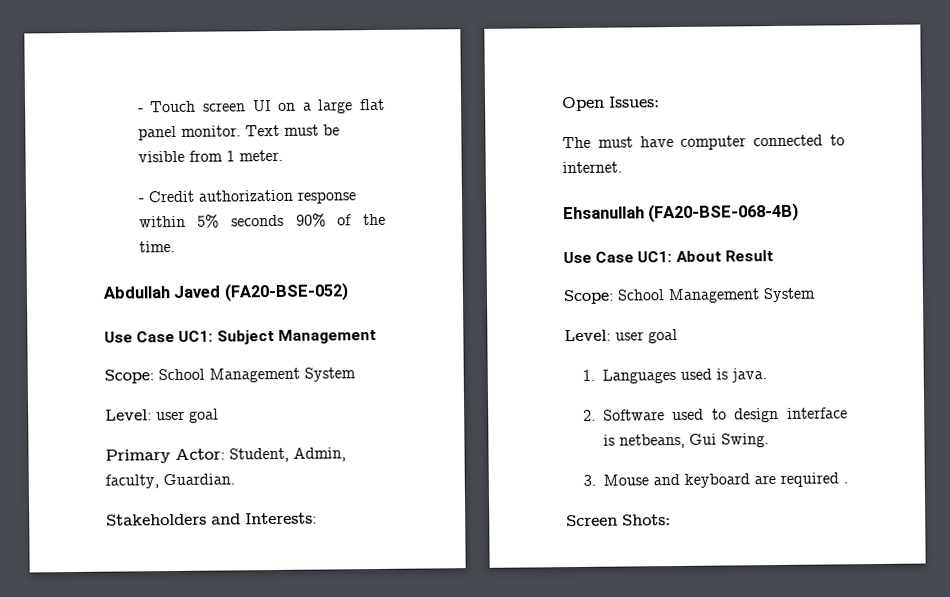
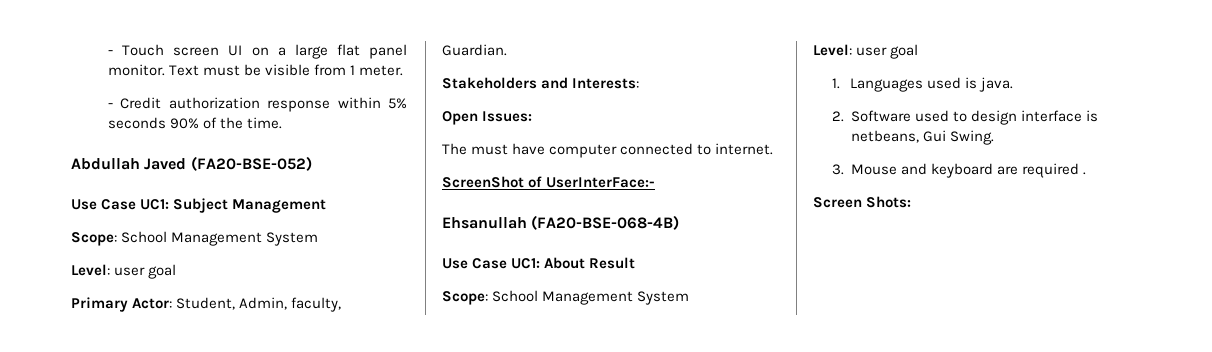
+ ScreenShot of UserInterFace:-

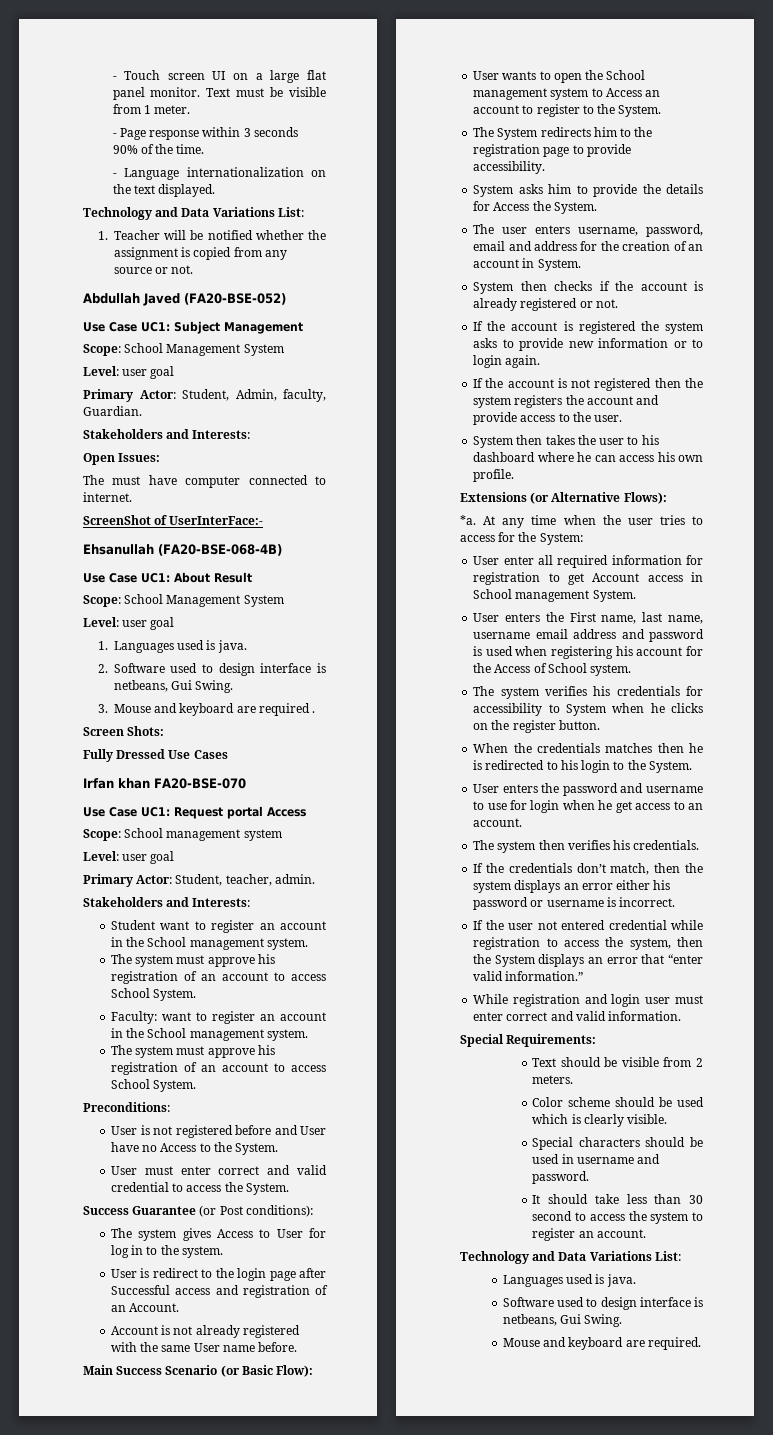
- - Credit authorization response within 5% seconds 90% of the time.
+ - Page response within 3 seconds 90% of the time.
+ - Language internationalization on the text displayed.
+ Technology and Data Variations List:
+ 1. Teacher will be notified whether the assignment is copied from any source or not.
+ Fully Dressed Use Cases
+ Irfan khan FA20-BSE-070
+ Use Case UC1: Request portal Access
+ Scope: School management system
+ Level: user goal
+ Primary Actor: Student, teacher, admin.
+ Stakeholders and Interests:
+ Student want to register an account in the School management system.
+ The system must approve his registration of an account to access School System.
+ Faculty: want to register an account in the School management system.
+ The system must approve his registration of an account to access School System.
+ Preconditions:
+ User is not registered before and User have no Access to the System.
+ User must enter correct and valid credential to access the System.
+ Success Guarantee (or Post conditions):
+ The system gives Access to User for log in to the system.
+ User is redirect to the login page after Successful access and registration of an Account.
+ Account is not already registered with the same User name before.
+ Main Success Scenario (or Basic Flow):
+ User wants to open the School management system to Access an account to register to the System.
+ The System redirects him to the registration page to provide accessibility.
+ System asks him to provide the details for Access the System.
+ The user enters username, password, email and address for the creation of an account in System.
+ System then checks if the account is already registered or not.
+ If the account is registered the system asks to provide new information or to login again.
+ If the account is not registered then the system registers the account and provide access to the user.
+ System then takes the user to his dashboard where he can access his own profile.
+ Extensions (or Alternative Flows):
+ *a. At any time when the user tries to access for the System:
+ User enter all required information for registration to get Account access in School management System.
+ User enters the First name, last name, username email address and password is used when registering his account for the Access of School system.
+ The system verifies his credentials for accessibility to System when he clicks on the register button.
+ When the credentials matches then he is redirected to his login to the System.
+ User enters the password and username to use for login when he get access to an account.
+ The system then verifies his credentials.
+ If the credentials don’t match, then the system displays an error either his password or username is incorrect.
+ If the user not entered credential while registration to access the system, then the System displays an error that “enter valid information.”
+ While registration and login user must enter correct and valid information.
+ Special Requirements:
+ Text should be visible from 2 meters.
+ Color scheme should be used which is clearly visible.
+ Special characters should be used in username and password.
+ It should take less than 30 second to access the system to register an account.
+ Technology and Data Variations List:
+ Languages used is java.
+ Software used to design interface is netbeans, Gui Swing.
+ Mouse and keyboard are required.

